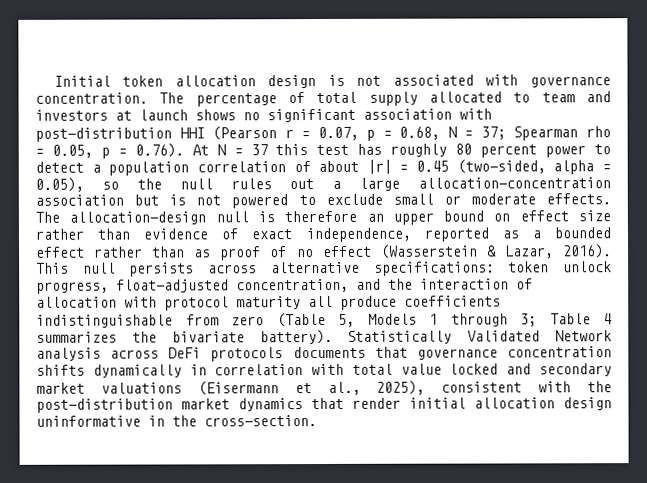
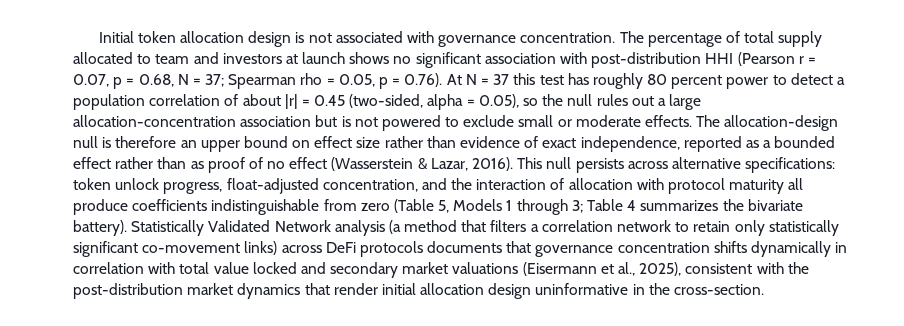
- Statistically Validated Network analysis across DeFi protocols documents that governance concentration shifts dynamically in correlation with total value locked and secondary market valuations (Eisermann et al., 2025), consistent with the post-distribution market dynamics that render initial allocation design uninformative in the cross-section.
+ Statistically Validated Network analysis (a method that filters a correlation network to retain only statistically significant co-movement links) across DeFi protocols documents that governance concentration shifts dynamically in correlation with total value locked and secondary market valuations (Eisermann et al., 2025), consistent with the post-distribution market dynamics that render initial allocation design uninformative in the cross-section.

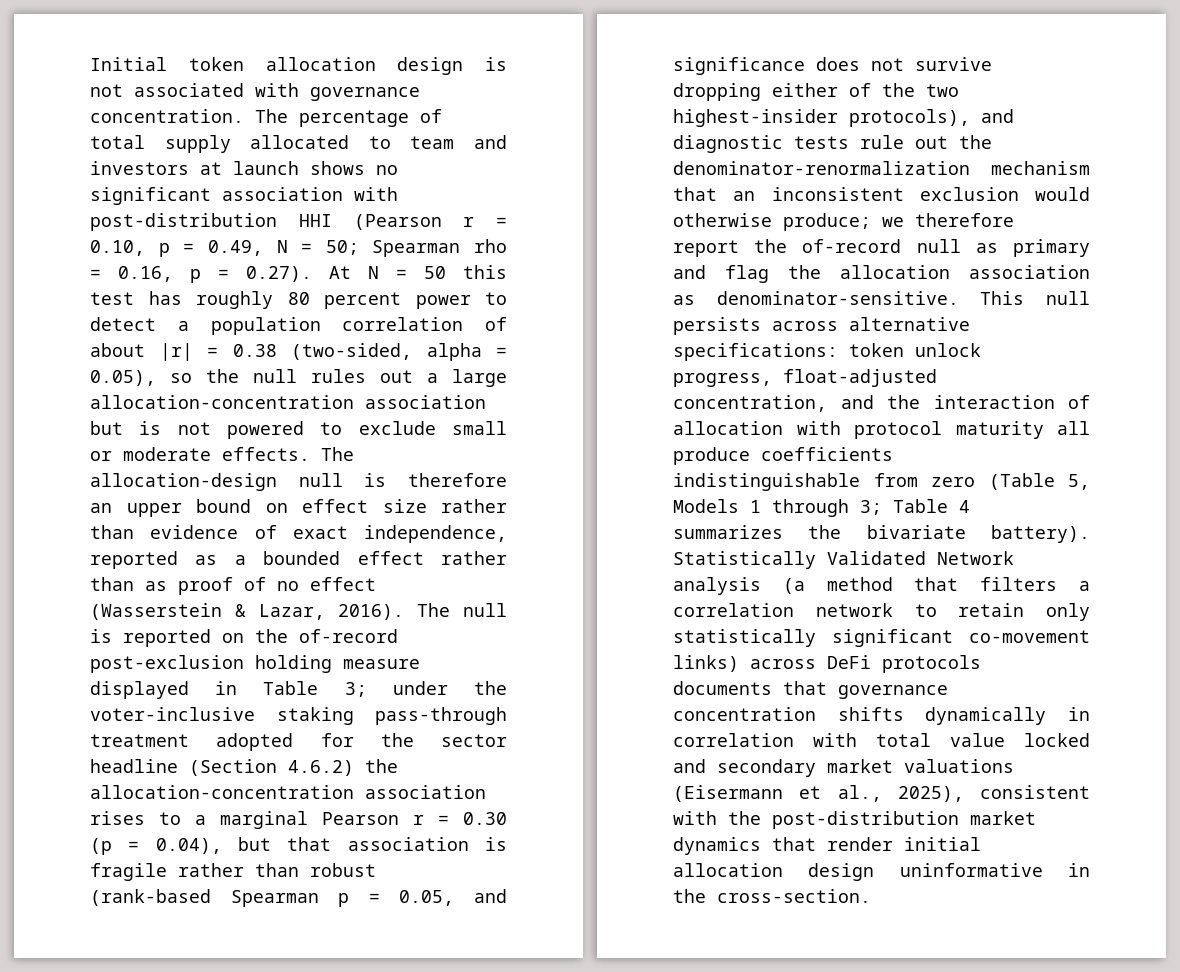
- The percentage of total supply allocated to team and investors at launch shows no significant association with post-distribution HHI (Pearson r = 0.07, p = 0.68, N = 37;
+ The percentage of total supply allocated to team and investors at launch shows no significant association with post-distribution HHI (Pearson r = 0.10, p = 0.49, N = 50;
- Spearman rho = 0.05, p = 0.76). At N = 37 this test has roughly 80 percent power to detect a population correlation of about |r| = 0.45 (two-sided, alpha = 0.05), so the null rules out a large allocation-concentration association but is not powered to exclude small or moderate effects.
+ Spearman rho = 0.16, p = 0.27). At N = 50 this test has roughly 80 percent power to detect a population correlation of about |r| = 0.38 (two-sided, alpha = 0.05), so the null rules out a large allocation-concentration association but is not powered to exclude small or moderate effects.
+ The null is reported on the of-record post-exclusion holding measure displayed in Table 3; under the voter-inclusive staking pass-through treatment adopted for the sector headline (Section 4.6.2) the allocation-concentration association rises to a marginal Pearson r = 0.30 (p = 0.04), but that association is fragile rather than robust (rank-based Spearman p = 0.05, and significance does not survive dropping either of the two highest-insider protocols), and diagnostic tests rule out the denominator-renormalization mechanism that an inconsistent exclusion would otherwise produce; we therefore report the of-record null as primary and flag the allocation association as denominator-sensitive.

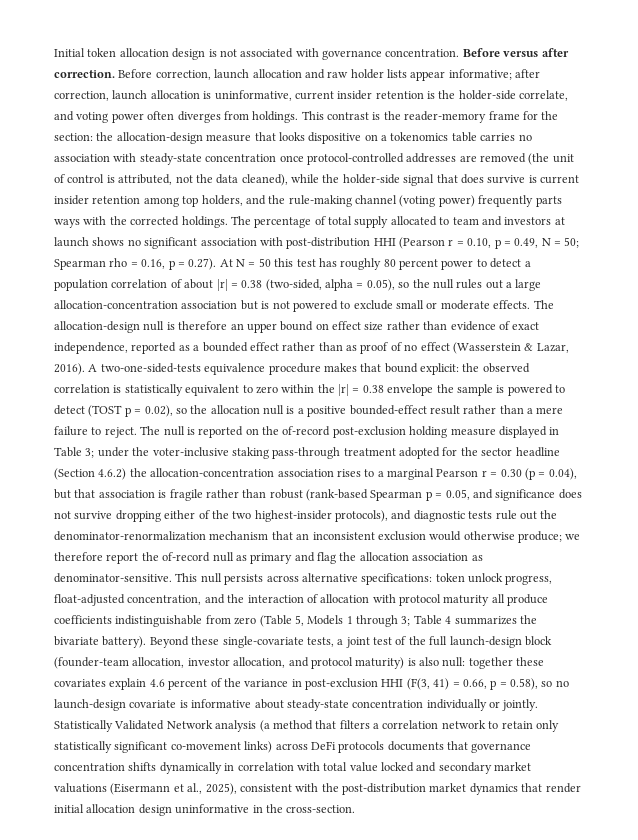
+ Before versus after correction. Before correction, launch allocation and raw holder lists appear informative; after correction, launch allocation is uninformative, current insider retention is the holder-side correlate, and voting power often diverges from holdings. This contrast is the reader-memory frame for the section: the allocation-design measure that looks dispositive on a tokenomics table carries no association with steady-state concentration once protocol-controlled addresses are removed (the unit of control is attributed, not the data cleaned), while the holder-side signal that does survive is current insider retention among top holders, and the rule-making channel (voting power) frequently parts ways with the corrected holdings.
+ A two-one-sided-tests equivalence procedure makes that bound explicit: the observed correlation is statistically equivalent to zero within the |r| = 0.38 envelope the sample is powered to detect (TOST p = 0.02), so the allocation null is a positive bounded-effect result rather than a mere failure to reject.
+ Beyond these single-covariate tests, a joint test of the full launch-design block (founder-team allocation, investor allocation, and protocol maturity) is also null: together these covariates explain 4.6 percent of the variance in post-exclusion HHI (F(3, 41) = 0.66, p = 0.58), so no launch-design covariate is informative about steady-state concentration individually or jointly.

